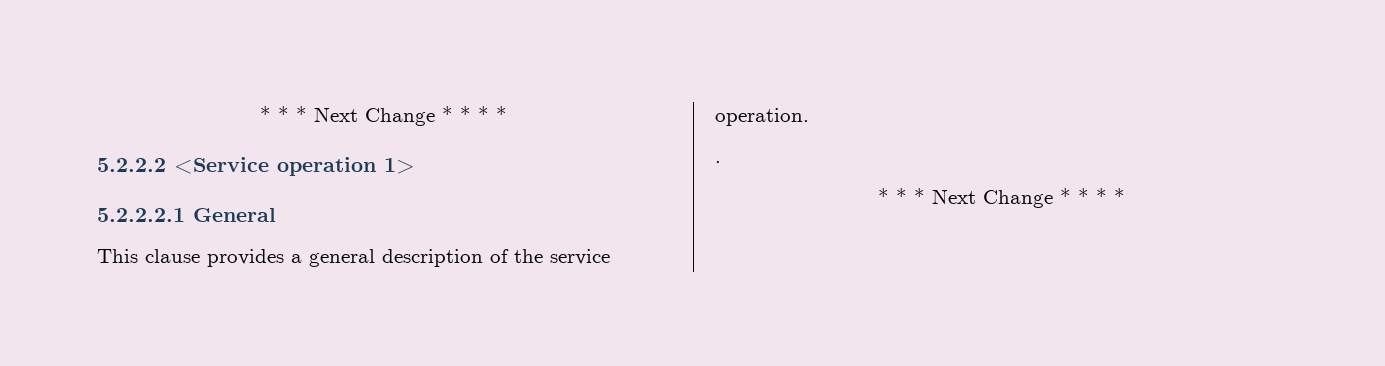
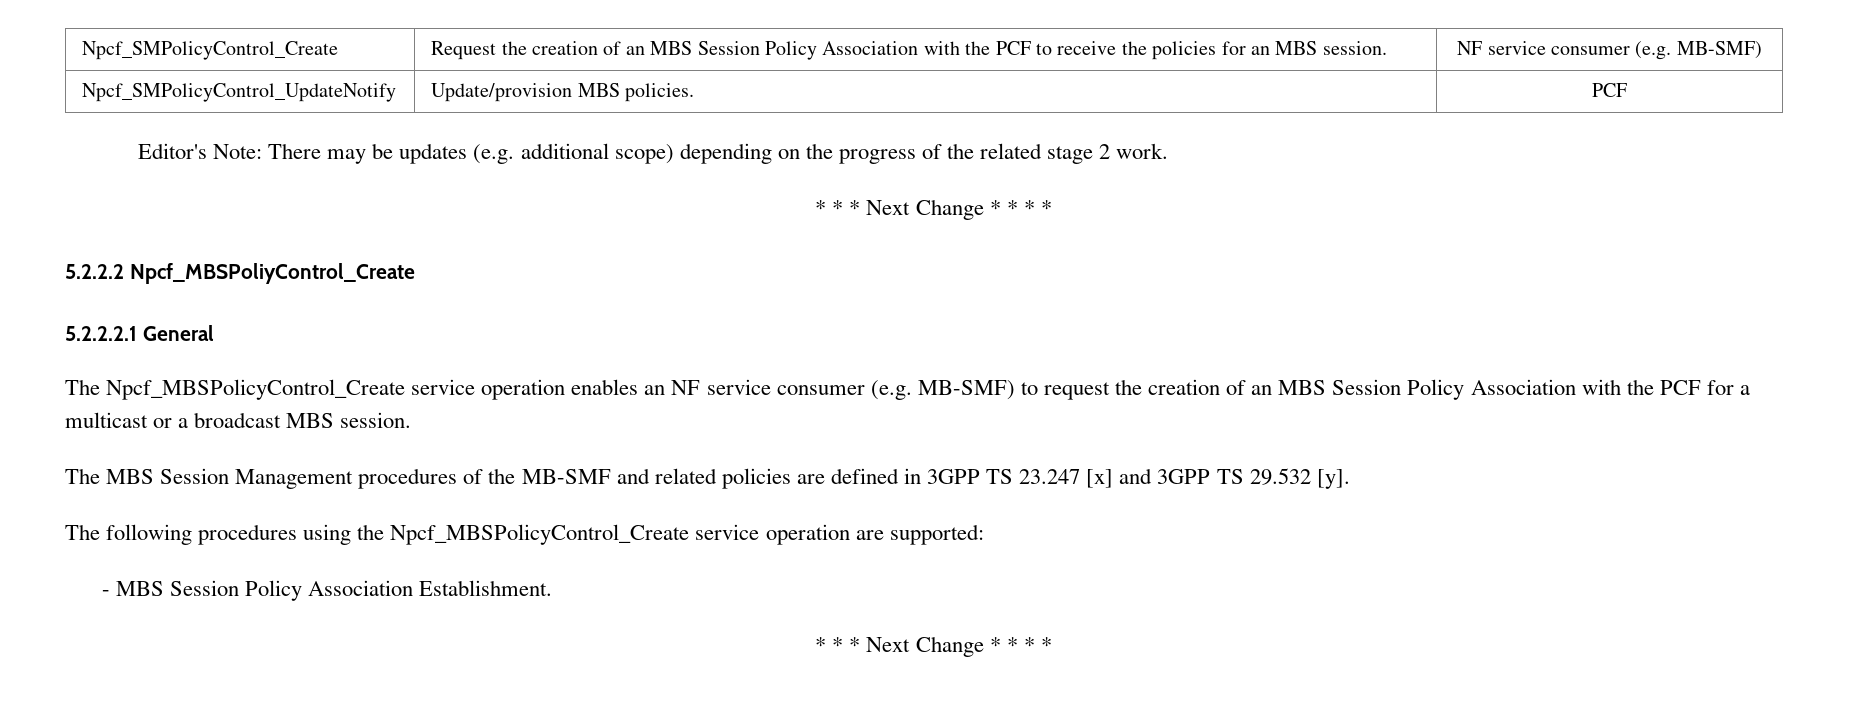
+ Npcf_SMPolicyControl_Create | Request the creation of an MBS Session Policy Association with the PCF to receive the policies for an MBS session. | NF service consumer (e.g. MB-SMF)
+ Npcf_SMPolicyControl_UpdateNotify | Update/provision MBS policies. | PCF
+ Editor's Note: There may be updates (e.g. additional scope) depending on the progress of the related stage 2 work.
- 5.2.2.2 <Service operation 1>
+ 5.2.2.2 Npcf_MBSPoliyControl_Create
- This clause provides a general description of the service operation.
- .
+ The Npcf_MBSPolicyControl_Create service operation enables an NF service consumer (e.g. MB-SMF) to request the creation of an MBS Session Policy Association with the PCF for a multicast or a broadcast MBS session.
+ The MBS Session Management procedures of the MB-SMF and related policies are defined in 3GPP TS 23.247 [x] and 3GPP TS 29.532 [y].
+ The following procedures using the Npcf_MBSPolicyControl_Create service operation are supported:
+ - MBS Session Policy Association Establishment.

